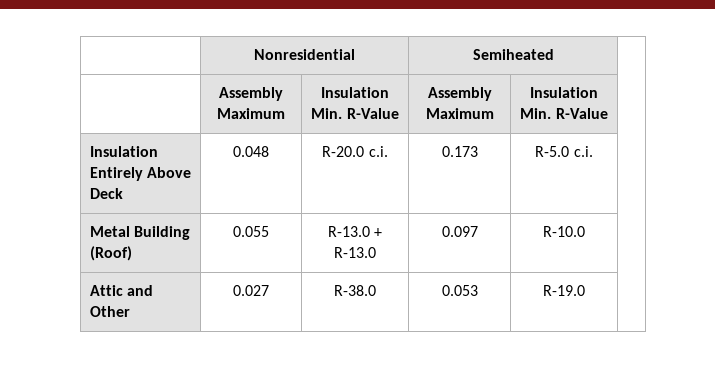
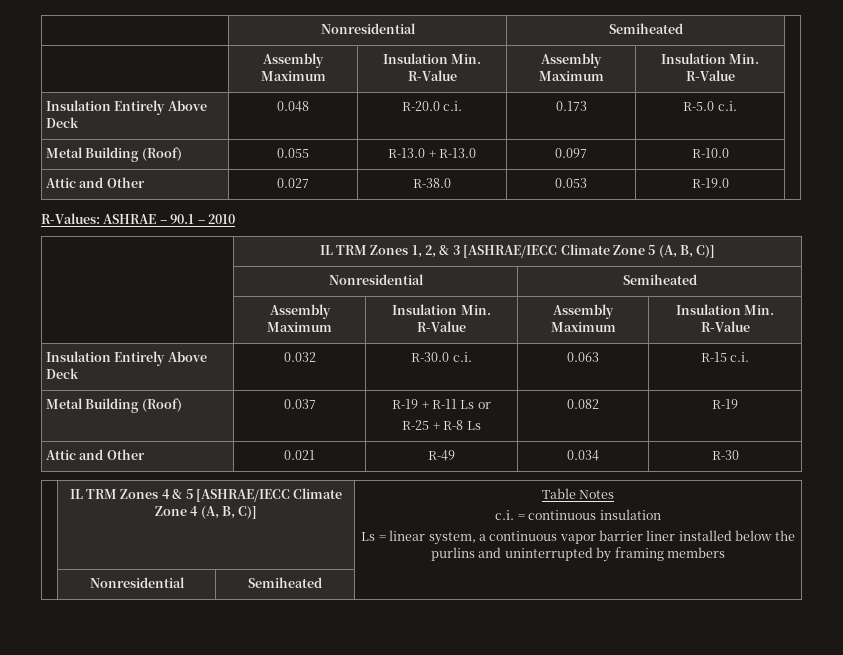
+ R-Values: ASHRAE – 90.1 – 2010
+ | IL TRM Zones 1, 2, & 3 [ASHRAE/IECC Climate Zone 5 (A, B, C)]
+ | Nonresidential | Semiheated
+ | Assembly Maximum | Insulation Min. R-Value | Assembly Maximum | Insulation Min. R-Value
+ Insulation Entirely Above Deck | 0.032 | R-30.0 c.i. | 0.063 | R-15 c.i.
+ Metal Building (Roof) | 0.037 | R-19 + R-11 Ls or
+ R-25 + R-8 Ls | 0.082 | R-19
+ Attic and Other | 0.021 | R-49 | 0.034 | R-30
+ | IL TRM Zones 4 & 5 [ASHRAE/IECC Climate Zone 4 (A, B, C)] | Table Notes
+ c.i. = continuous insulation
+ Ls = linear system, a continuous vapor barrier liner installed below the purlins and uninterrupted by framing members
+ | Nonresidential | Semiheated |

